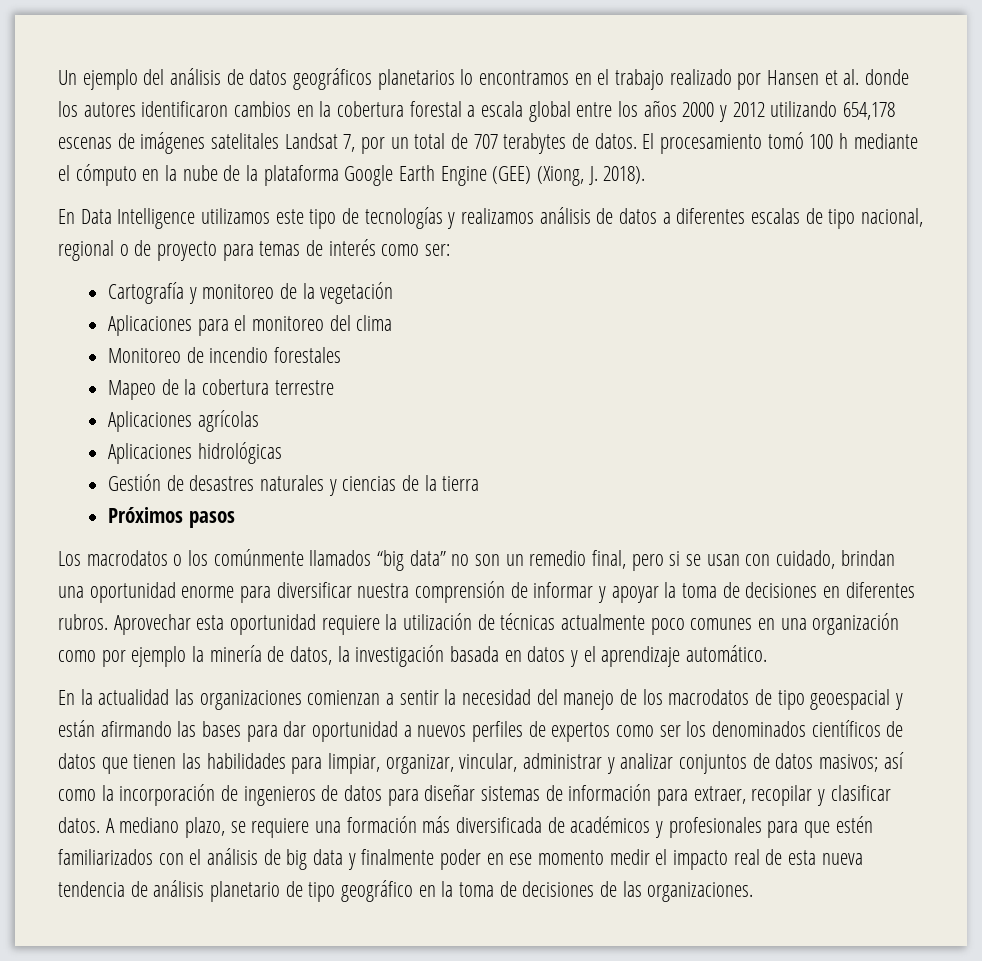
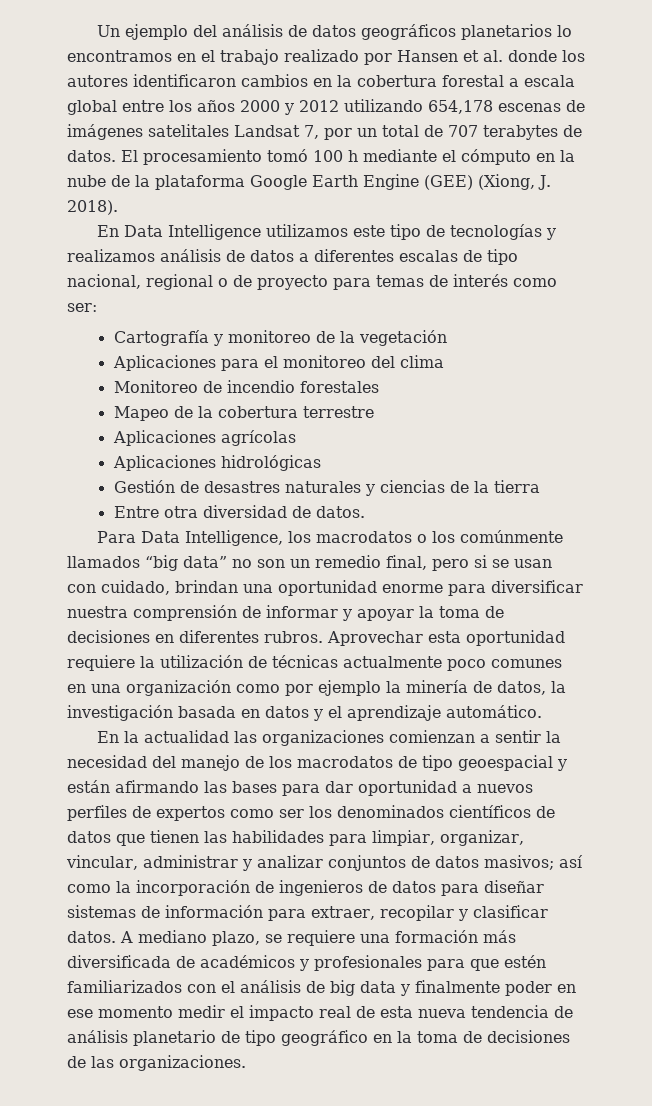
- Próximos pasos
- Los macrodatos o los comúnmente llamados “big data” no son un remedio final, pero si se usan con cuidado, brindan una oportunidad enorme para diversificar nuestra comprensión de informar y apoyar la toma de decisiones en diferentes rubros.
+ Entre otra diversidad de datos.
+ Para Data Intelligence, los macrodatos o los comúnmente llamados “big data” no son un remedio final, pero si se usan con cuidado, brindan una oportunidad enorme para diversificar nuestra comprensión de informar y apoyar la toma de decisiones en diferentes rubros.

